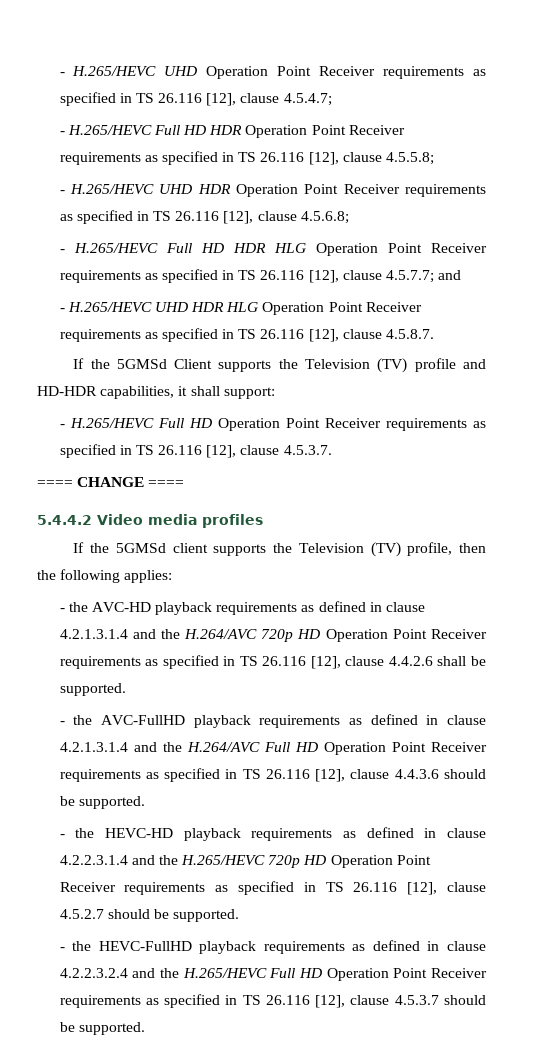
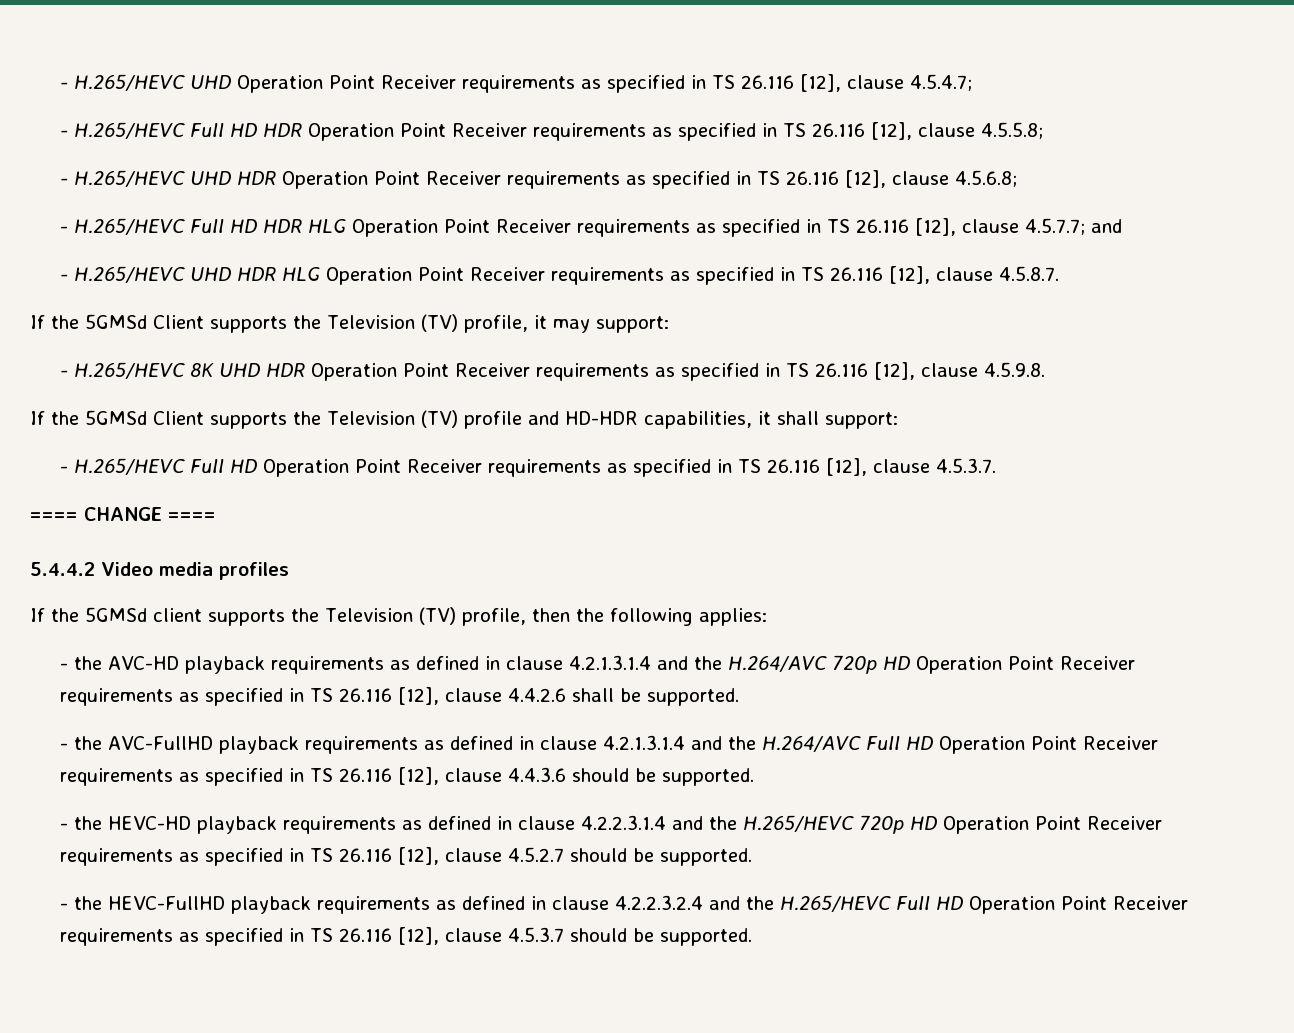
+ If the 5GMSd Client supports the Television (TV) profile, it may support:
+ - H.265/HEVC 8K UHD HDR Operation Point Receiver requirements as specified in TS 26.116 [12], clause 4.5.9.8.

